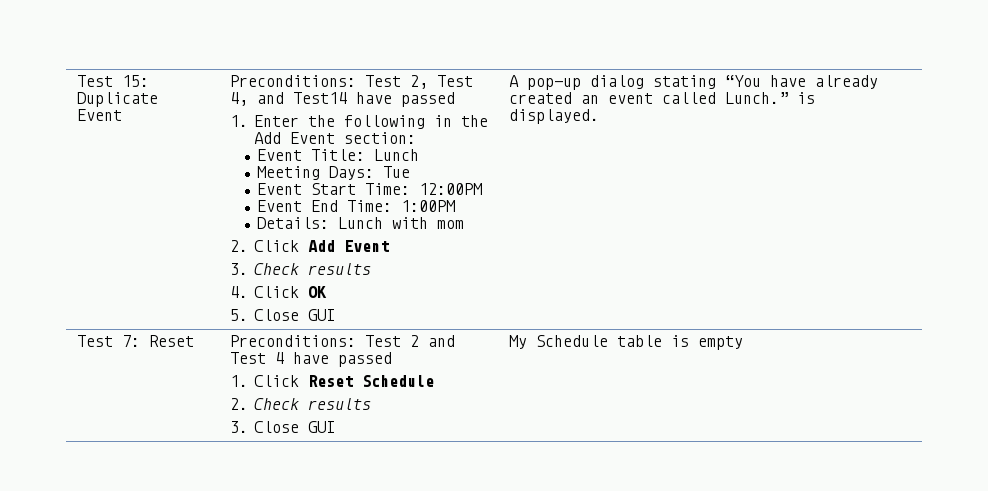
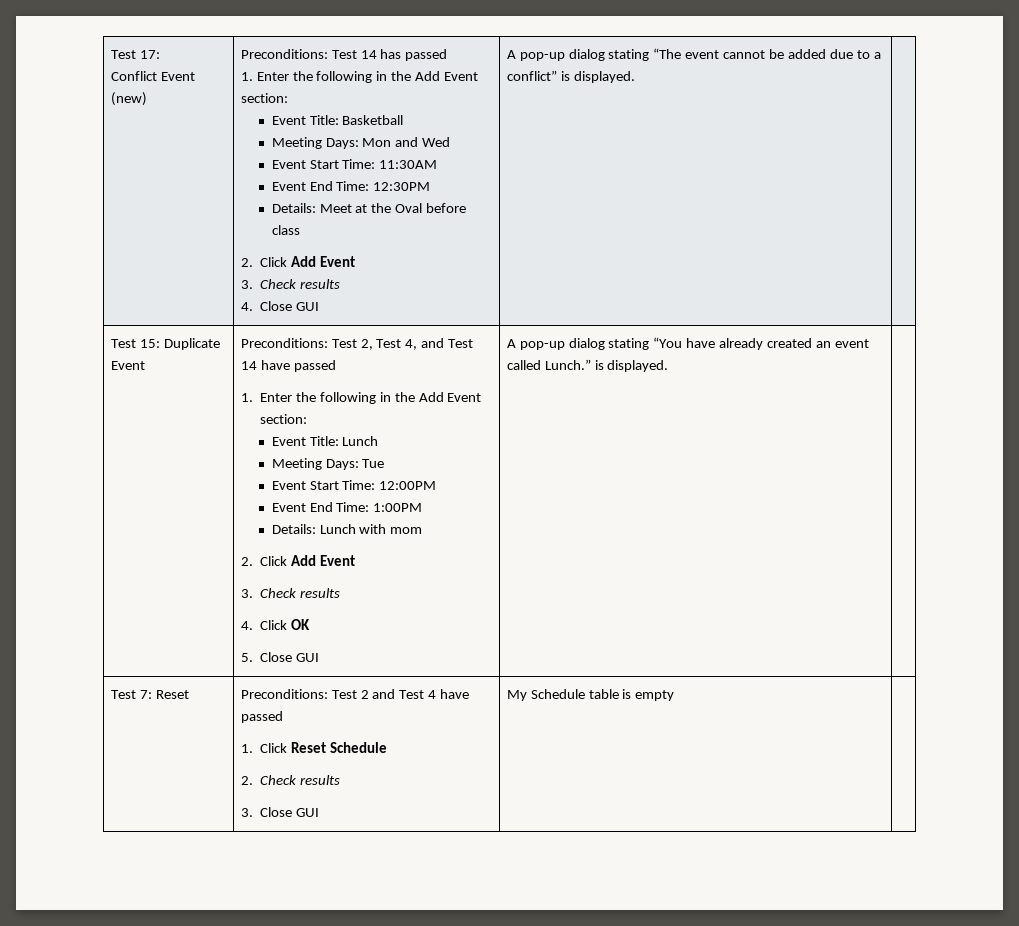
+ Test 17:
+ Conflict Event (new) | Preconditions: Test 14 has passed
+ 1. Enter the following in the Add Event section:
+ Event Title: Basketball
+ Meeting Days: Mon and Wed
+ Event Start Time: 11:30AM
+ Event End Time: 12:30PM
+ Details: Meet at the Oval before class
+ 2. Click Add Event
+ 3. Check results
+ 4. Close GUI | A pop-up dialog stating “The event cannot be added due to a conflict” is displayed. |
- Preconditions: Test 2, Test 4, and Test14 have passed
+ Preconditions: Test 2, Test 4, and Test 14 have passed

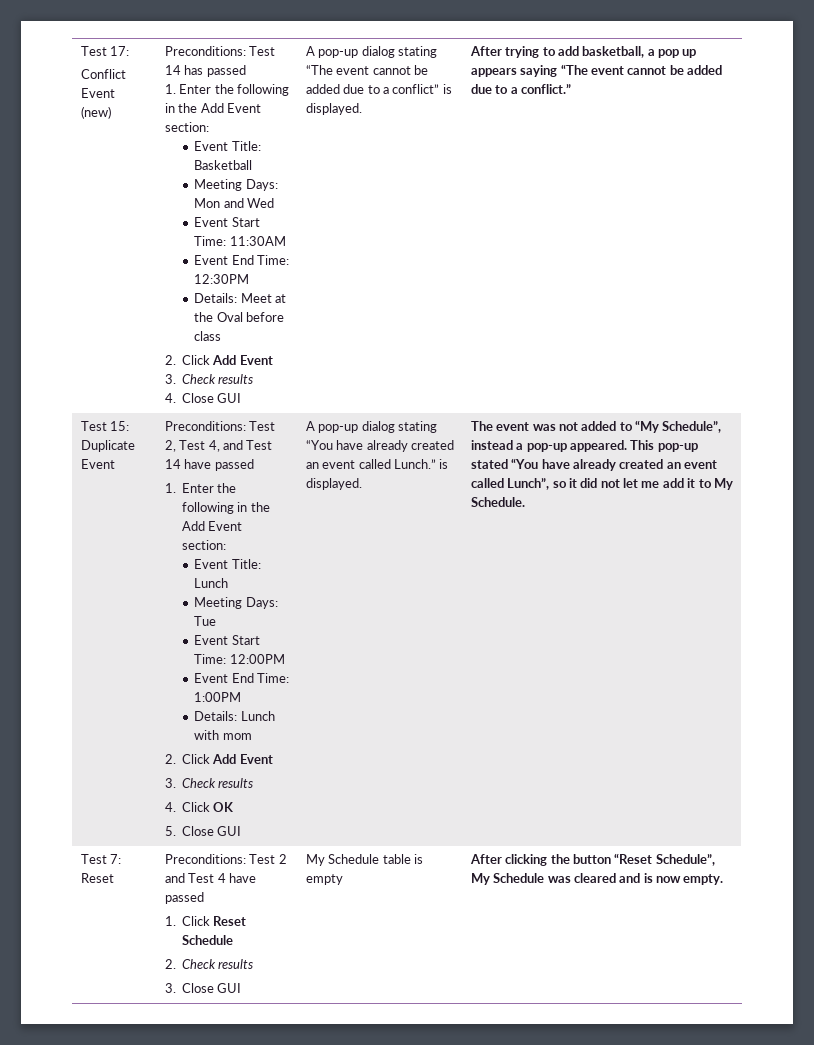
+ After trying to add basketball, a pop up appears saying “The event cannot be added due to a conflict.”
+ The event was not added to “My Schedule”, instead a pop-up appeared. This pop-up stated “You have already created an event called Lunch”, so it did not let me add it to My Schedule.
  Test 7: Reset | Preconditions: Test 2 and Test 4 have passed
  1. Click Reset Schedule
  2. Check results
- 3. Close GUI | My Schedule table is empty |
+ 3. Close GUI | My Schedule table is empty | After clicking the button “Reset Schedule”, My Schedule was cleared and is now empty.

